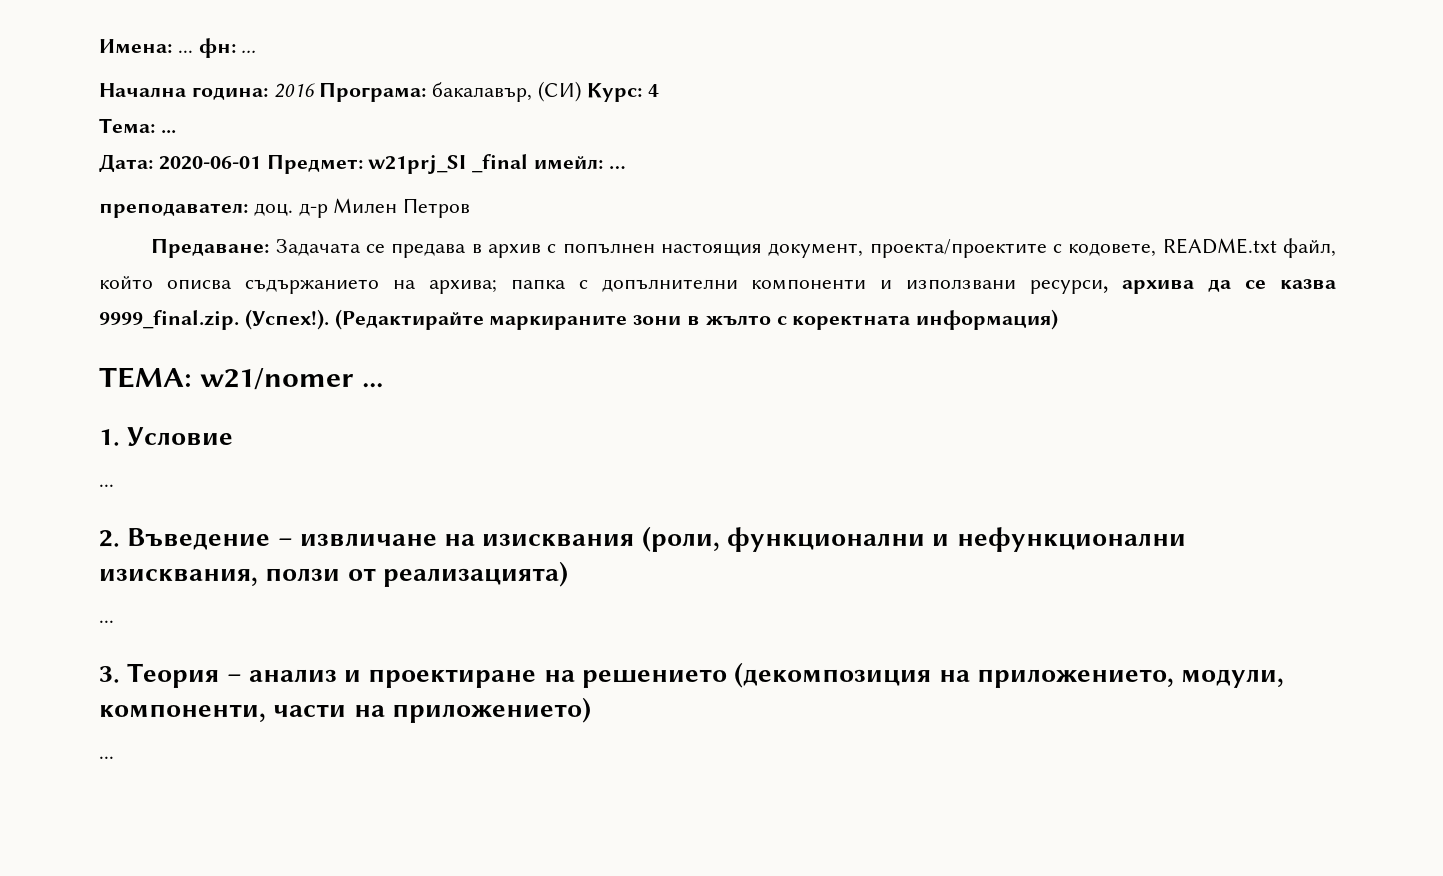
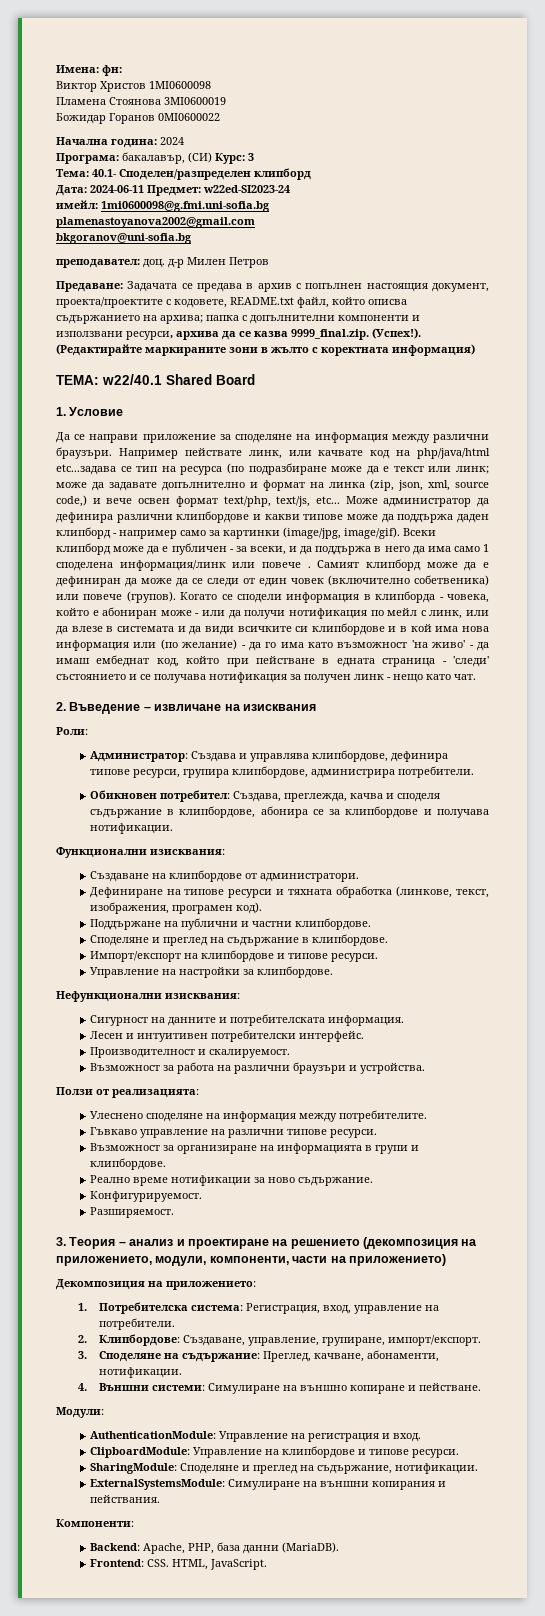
- Имена: ... фн: ...
+ Имена: фн:
+ Виктор Христов 1MI0600098
+ Пламена Стоянова 3MI0600019
+ Божидар Горанов 0MI0600022
- Начална година: 2016 Програма: бакалавър, (СИ) Курс: 4
+ Начална година: 2024
+ Програма: бакалавър, (СИ) Курс: 3
- Тема: ...
- Дата: 2020-06-01 Предмет: w21prj_SI _final имейл: …
+ Тема: 40.1- Споделен/разпределен клипборд
+ Дата: 2024-06-11 Предмет: w22ed-SI2023-24
+ имейл: 1mi0600098@g.fmi.uni-sofia.bg
+ plamenastoyanova2002@gmail.com
+ bkgoranov@uni-sofia.bg
- ТЕМА: w21/nomer ...
+ ТЕМА: w22/40.1 Shared Board
  1. Условие
- ...
+ Да се направи приложение за споделяне на информация между различни браузъри. Например пействате линк, или качвате код на php/java/html etc...задава се тип на ресурса (по подразбиране може да е текст или линк; може да задавате допълнително и формат на линка (zip, json, xml, source code,) и вече освен формат text/php, text/js, etc... Може администратор да дефинира различни клипбордове и какви типове може да поддържа даден клипборд - например само за картинки (image/jpg, image/gif). Всеки клипборд може да е публичен - за всеки, и да поддържа в него да има само 1 споделена информация/линк или повече . Самият клипборд може да е дефиниран да може да се следи от един човек (включително собетвеника) или повече (групов). Когато се сподели информация в клипборда - човека, който е абониран може - или да получи нотификация по мейл с линк, или да влезе в системата и да види всичките си клипбордове и в кой има нова информация или (по желание) - да го има като възможност 'на живо' - да имаш ембеднат код, който при пействане в едната страница - 'следи' състоянието и се получава нотификация за получен линк - нещо като чат.
- 2. Въведение – извличане на изисквания (роли, функционални и нефункционални изисквания, ползи от реализацията)
- ...
+ 2. Въведение – извличане на изисквания
+ Роли:
+ Администратор: Създава и управлява клипбордове, дефинира типове ресурси, групира клипбордове, администрира потребители.
+ Обикновен потребител: Създава, преглежда, качва и споделя съдържание в клипбордове, абонира се за клипбордове и получава нотификации.
+ Функционални изисквания:
+ Създаване на клипбордове от администратори.
+ Дефиниране на типове ресурси и тяхната обработка (линкове, текст, изображения, програмен код).
+ Поддържане на публични и частни клипбордове.
+ Споделяне и преглед на съдържание в клипбордове.
+ Импорт/експорт на клипбордове и типове ресурси.
+ Управление на настройки за клипбордове.
+ Нефункционални изисквания:
+ Сигурност на данните и потребителската информация.
+ Лесен и интуитивен потребителски интерфейс.
+ Производителност и скалируемост.
+ Възможност за работа на различни браузъри и устройства.
+ Ползи от реализацията:
+ Улеснено споделяне на информация между потребителите.
+ Гъвкаво управление на различни типове ресурси.
+ Възможност за организиране на информацията в групи и клипбордове.
+ Реално време нотификации за ново съдържание.
+ Конфигурируемост.
+ Разширяемост.
  3. Теория – анализ и проектиране на решението (декомпозиция на приложението, модули, компоненти, части на приложението)
- ...
+ Декомпозиция на приложението:
+ 1. Потребителска система: Регистрация, вход, управление на потребители.
+ 2. Клипбордове: Създаване, управление, групиране, импорт/експорт.
+ 3. Споделяне на съдържание: Преглед, качване, абонаменти, нотификации.
+ 4. Външни системи: Симулиране на външно копиране и пействане.
+ Модули:
+ AuthenticationModule: Управление на регистрация и вход.
+ ClipboardModule: Управление на клипбордове и типове ресурси.
+ SharingModule: Споделяне и преглед на съдържание, нотификации.
+ ExternalSystemsModule: Симулиране на външни копирания и пействания.
+ Компоненти:
+ Backend: Apache, PHP, база данни (MariaDB).
+ Frontend: CSS. HTML, JavaScript.

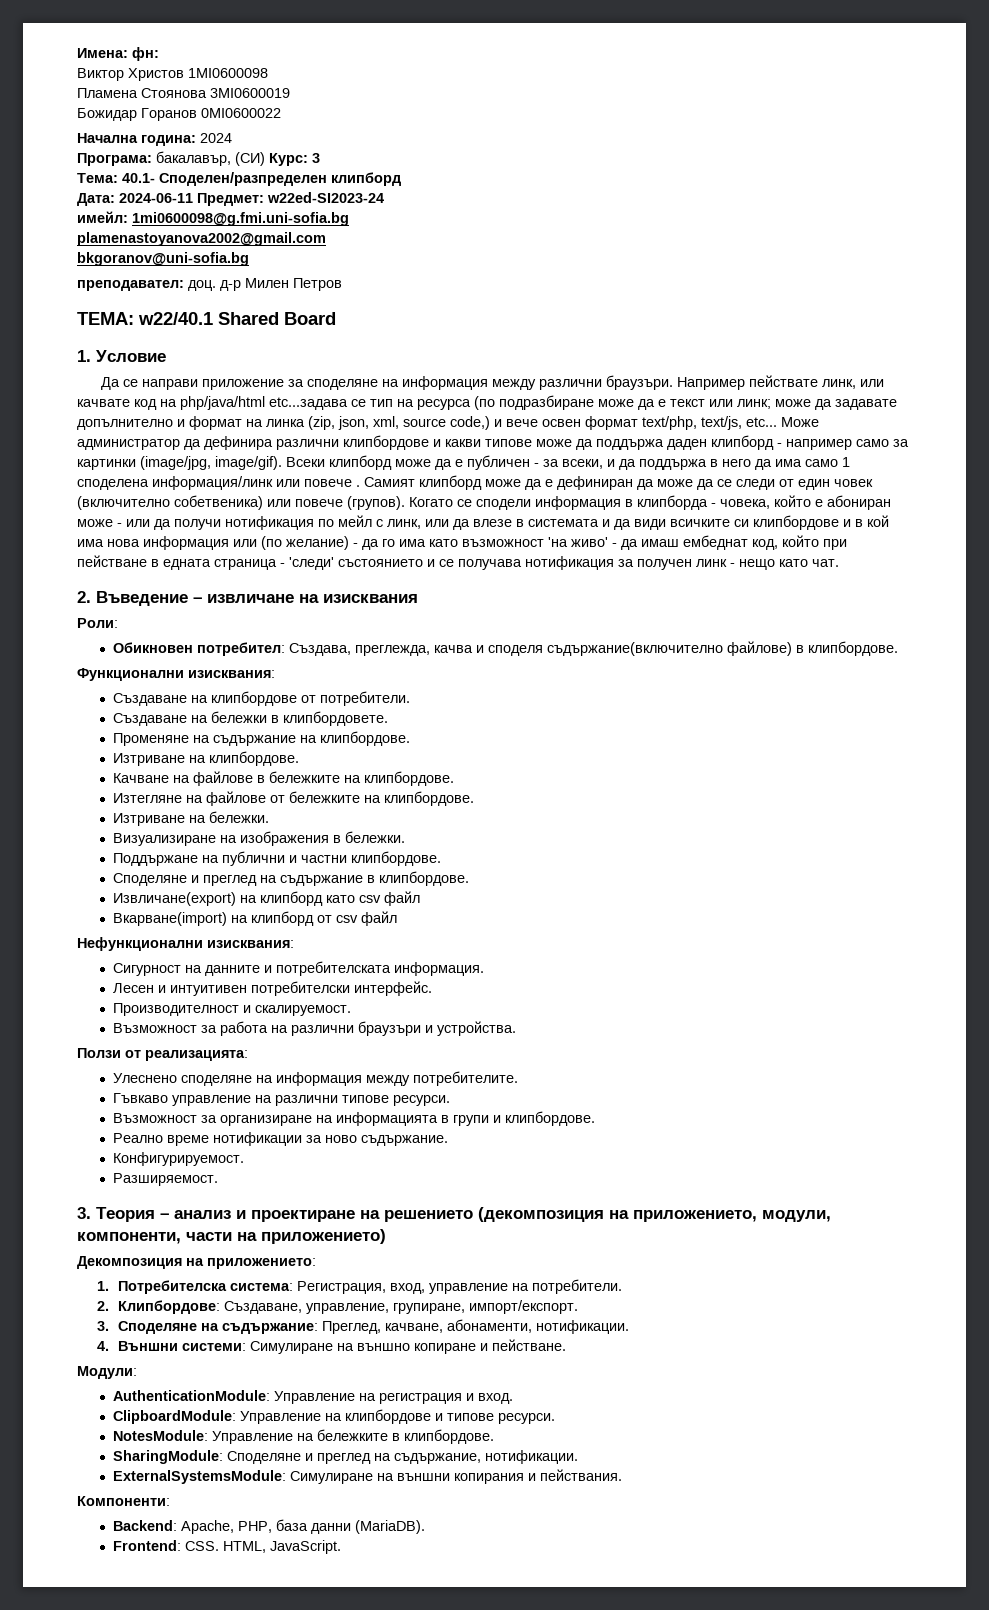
- Предаване: Задачата се предава в архив с попълнен настоящия документ, проекта/проектите с кодовете, README.txt файл, който описва съдържанието на архива; папка с допълнителни компоненти и използвани ресурси, архива да се казва 9999_final.zip. (Успех!). (Редактирайте маркираните зони в жълто с коректната информация)
- Администратор: Създава и управлява клипбордове, дефинира типове ресурси, групира клипбордове, администрира потребители.
- Обикновен потребител: Създава, преглежда, качва и споделя съдържание в клипбордове, абонира се за клипбордове и получава нотификации.
+ Обикновен потребител: Създава, преглежда, качва и споделя съдържание(включително файлове) в клипбордове.
- Създаване на клипбордове от администратори.
- Дефиниране на типове ресурси и тяхната обработка (линкове, текст, изображения, програмен код).
+ Създаване на клипбордове от потребители.
+ Създаване на бележки в клипбордовете.
+ Променяне на съдържание на клипбордове.
+ Изтриване на клипбордове.
+ Качване на файлове в бележките на клипбордове.
+ Изтегляне на файлове от бележките на клипбордове.
+ Изтриване на бележки.
+ Визуализиране на изображения в бележки.
- Импорт/експорт на клипбордове и типове ресурси.
- Управление на настройки за клипбордове.
+ Извличане(export) на клипборд като csv файл
+ Вкарване(import) на клипборд от csv файл
+ NotesModule: Управление на бележките в клипбордове.

